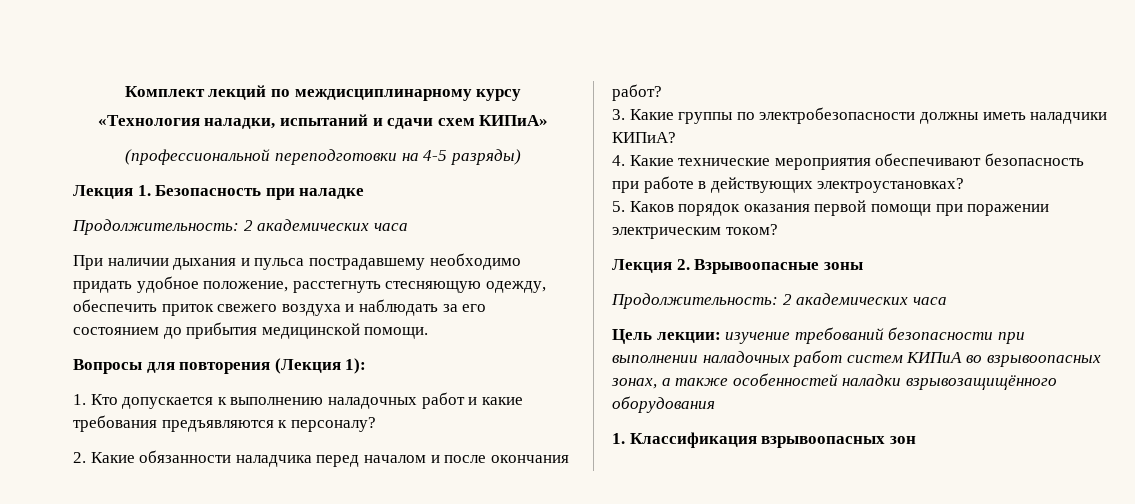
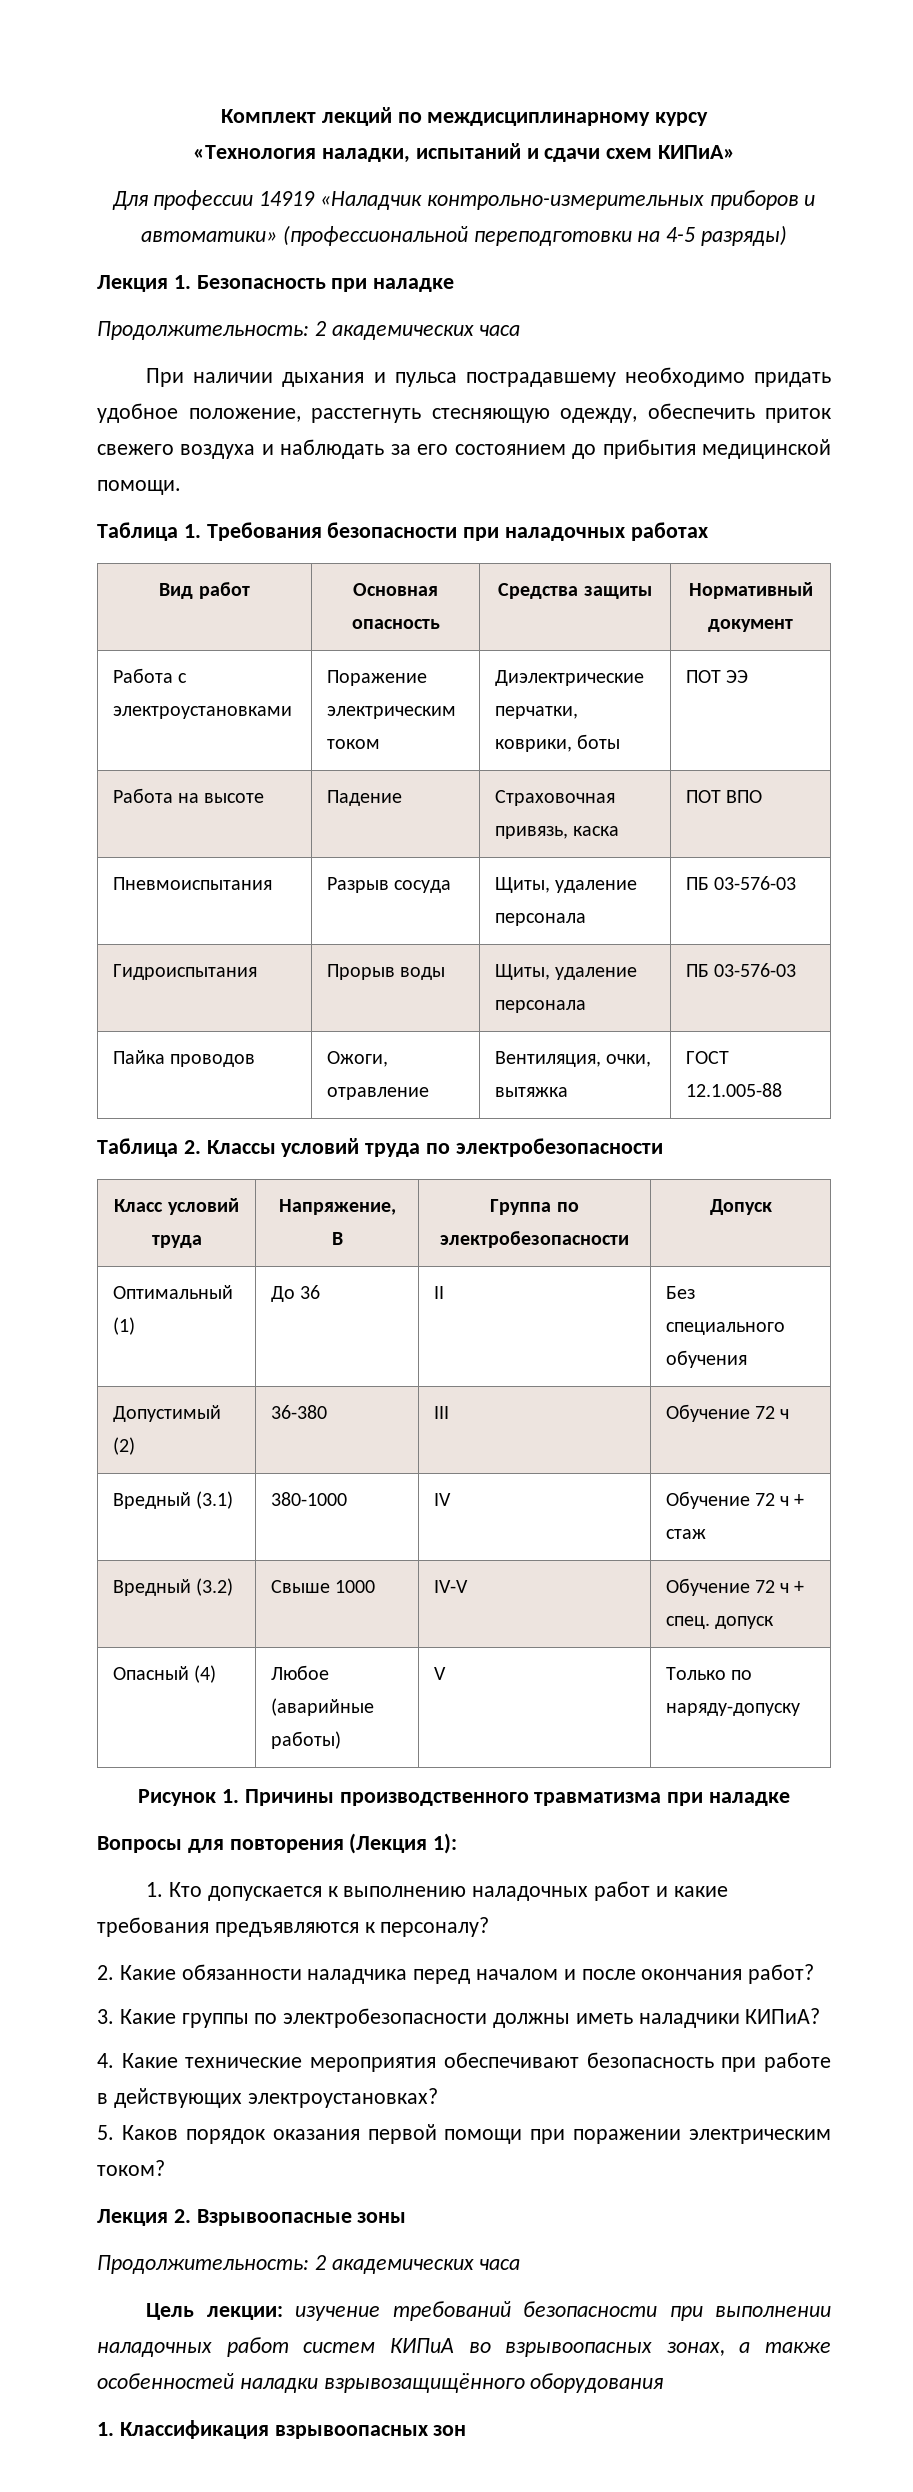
- (профессиональной переподготовки на 4-5 разряды)
+ Для профессии 14919 «Наладчик контрольно-измерительных приборов и автоматики» (профессиональной переподготовки на 4-5 разряды)
+ Таблица 1. Требования безопасности при наладочных работах
+ Вид работ | Основная опасность | Средства защиты | Нормативный документ
+ Работа с электроустановками | Поражение электрическим током | Диэлектрические перчатки, коврики, боты | ПОТ ЭЭ
+ Работа на высоте | Падение | Страховочная привязь, каска | ПОТ ВПО
+ Пневмоиспытания | Разрыв сосуда | Щиты, удаление персонала | ПБ 03-576-03
+ Гидроиспытания | Прорыв воды | Щиты, удаление персонала | ПБ 03-576-03
+ Пайка проводов | Ожоги, отравление | Вентиляция, очки, вытяжка | ГОСТ 12.1.005-88
+ Таблица 2. Классы условий труда по электробезопасности
+ Класс условий труда | Напряжение, В | Группа по электробезопасности | Допуск
+ Оптимальный (1) | До 36 | II | Без специального обучения
+ Допустимый (2) | 36-380 | III | Обучение 72 ч
+ Вредный (3.1) | 380-1000 | IV | Обучение 72 ч + стаж
+ Вредный (3.2) | Свыше 1000 | IV-V | Обучение 72 ч + спец. допуск
+ Опасный (4) | Любое (аварийные работы) | V | Только по наряду-допуску
+ Рисунок 1. Причины производственного травматизма при наладке

